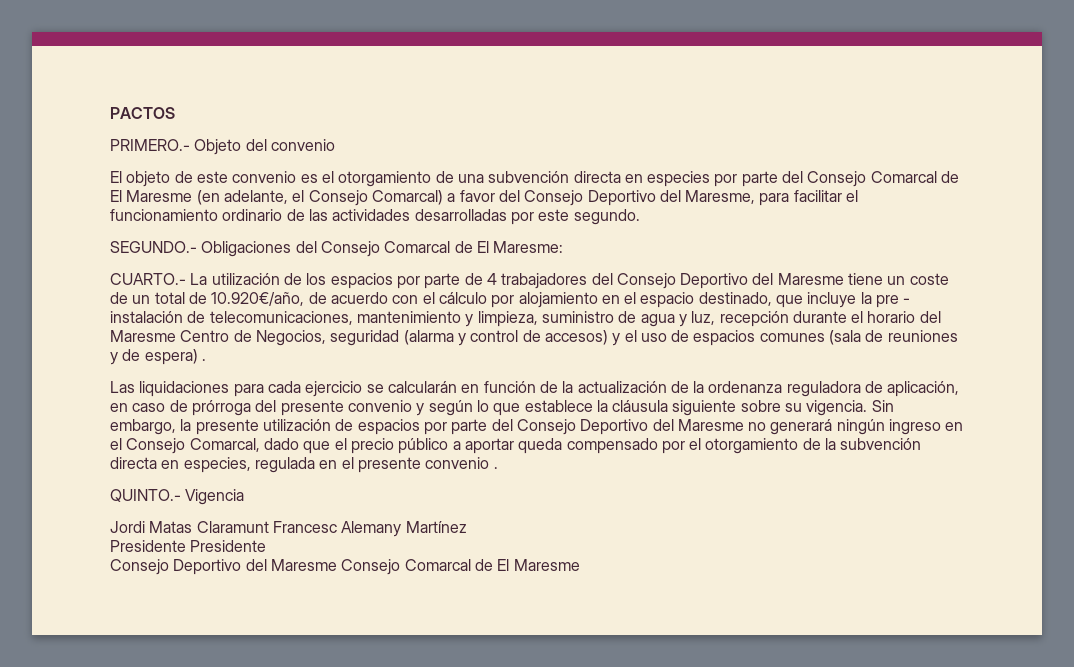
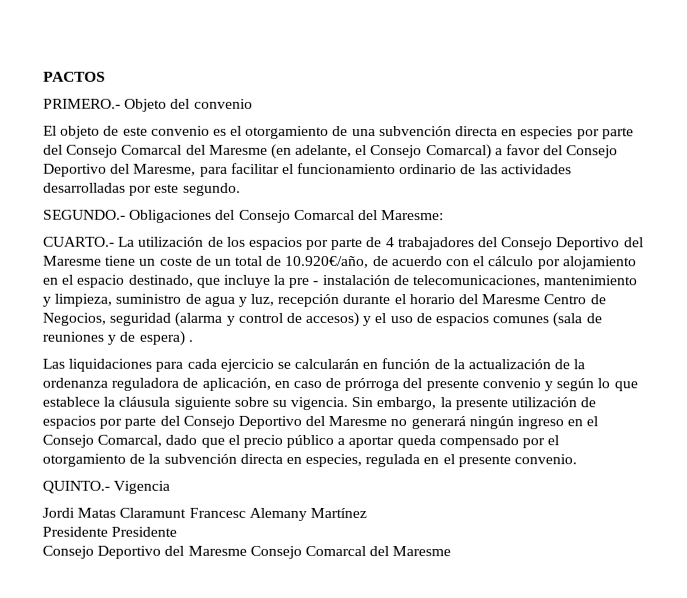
- El objeto de este convenio es el otorgamiento de una subvención directa en especies por parte del Consejo Comarcal de El Maresme (en adelante, el Consejo Comarcal) a favor del Consejo Deportivo del Maresme, para facilitar el funcionamiento ordinario de las actividades desarrolladas por este segundo.
+ El objeto de este convenio es el otorgamiento de una subvención directa en especies por parte del Consejo Comarcal del Maresme (en adelante, el Consejo Comarcal) a favor del Consejo Deportivo del Maresme, para facilitar el funcionamiento ordinario de las actividades desarrolladas por este segundo.
- SEGUNDO.- Obligaciones del Consejo Comarcal de El Maresme:
+ SEGUNDO.- Obligaciones del Consejo Comarcal del Maresme:
- Sin embargo, la presente utilización de espacios por parte del Consejo Deportivo del Maresme no generará ningún ingreso en el Consejo Comarcal, dado que el precio público a aportar queda compensado por el otorgamiento de la subvención directa en especies, regulada en el presente convenio .
+ Sin embargo, la presente utilización de espacios por parte del Consejo Deportivo del Maresme no generará ningún ingreso en el Consejo Comarcal, dado que el precio público a aportar queda compensado por el otorgamiento de la subvención directa en especies, regulada en el presente convenio.
- Consejo Deportivo del Maresme Consejo Comarcal de El Maresme
+ Consejo Deportivo del Maresme Consejo Comarcal del Maresme

